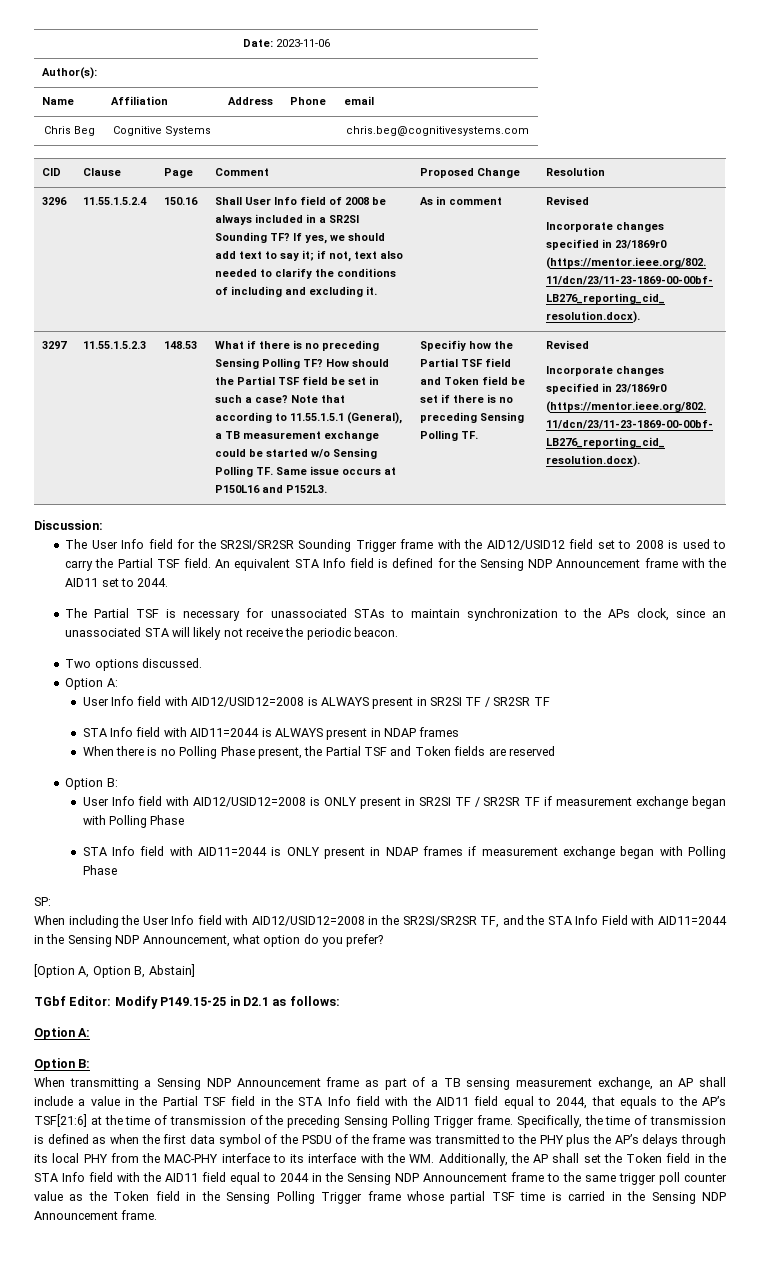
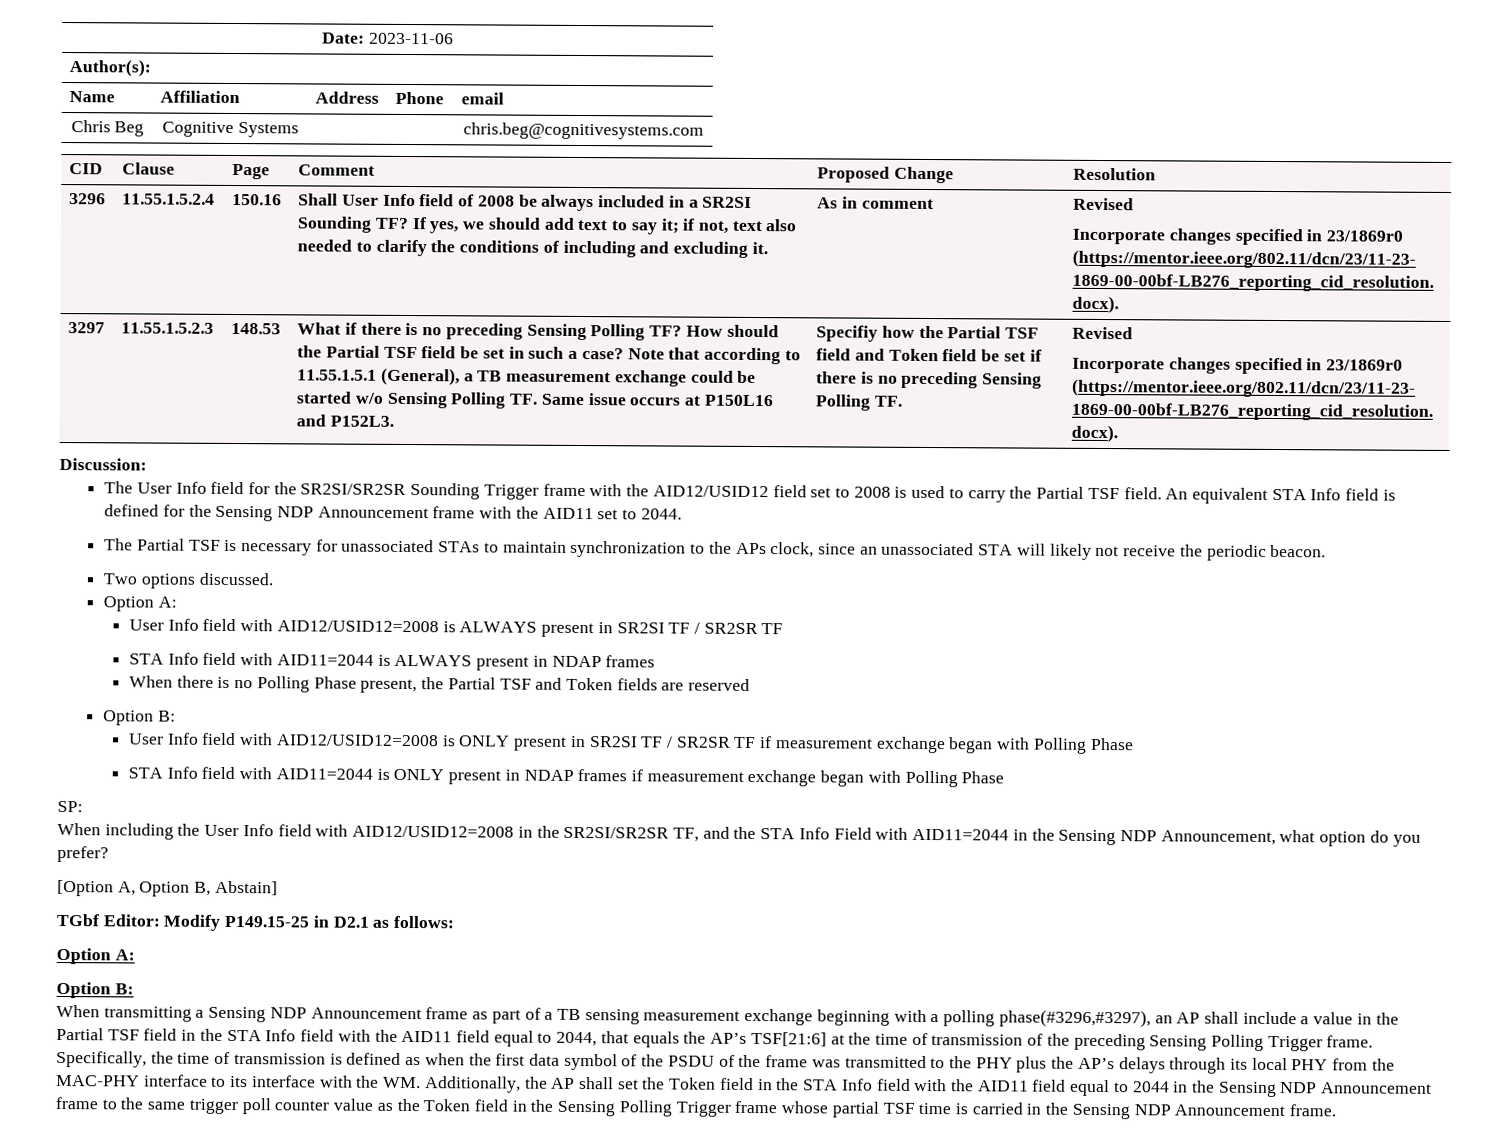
- When transmitting a Sensing NDP Announcement frame as part of a TB sensing measurement exchange, an AP shall include a value in the Partial TSF field in the STA Info field with the AID11 field equal to 2044, that equals to the AP’s TSF[21:6] at the time of transmission of the preceding Sensing Polling Trigger frame.
+ When transmitting a Sensing NDP Announcement frame as part of a TB sensing measurement exchange beginning with a polling phase(#3296,#3297), an AP shall include a value in the Partial TSF field in the STA Info field with the AID11 field equal to 2044, that equals the AP’s TSF[21:6] at the time of transmission of the preceding Sensing Polling Trigger frame.

